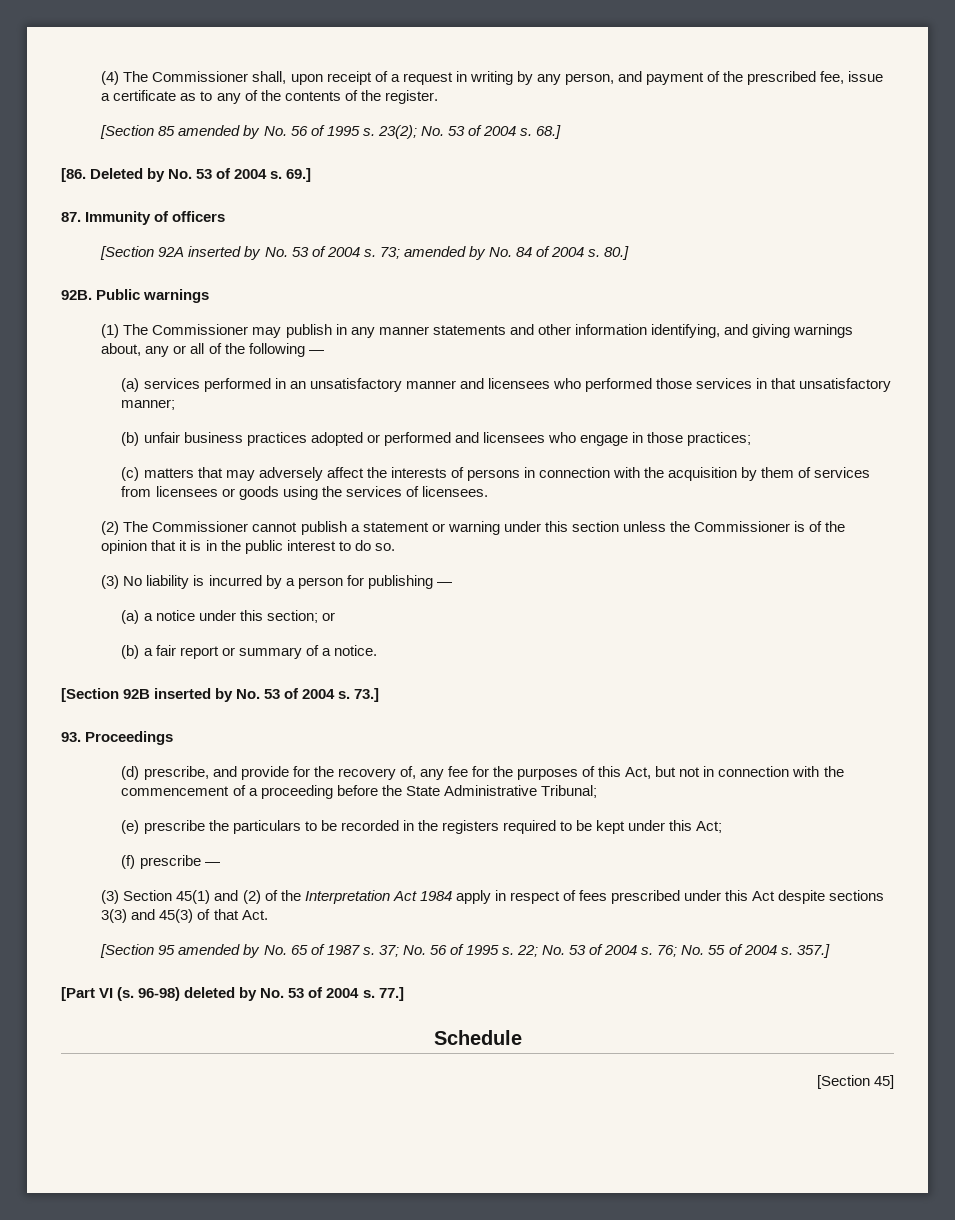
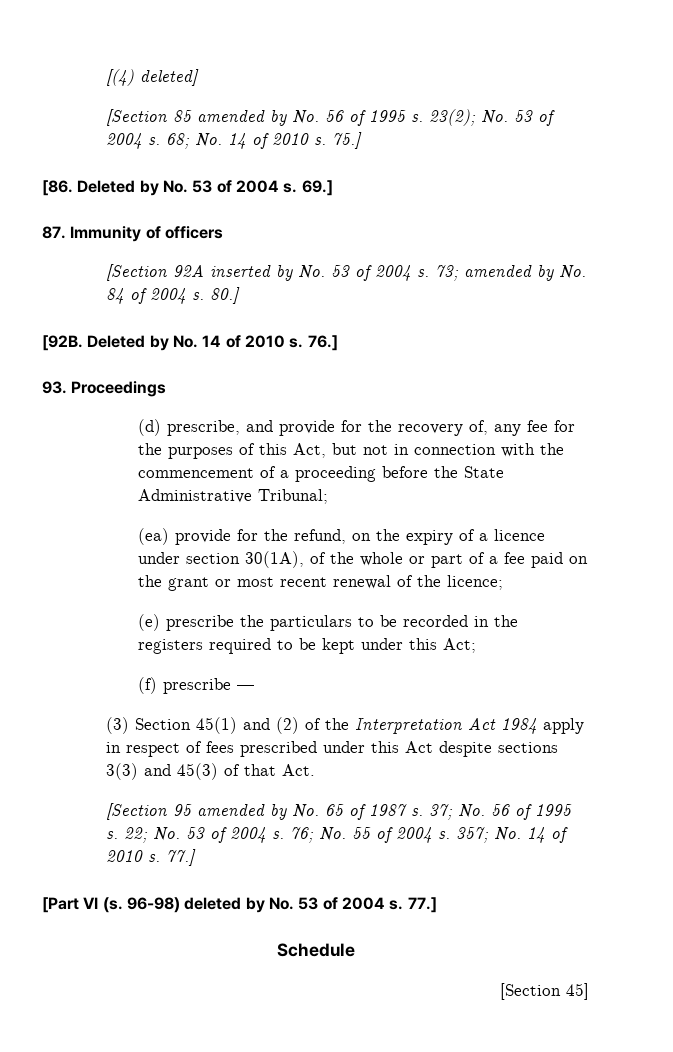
- (4) The Commissioner shall, upon receipt of a request in writing by any person, and payment of the prescribed fee, issue a certificate as to any of the contents of the register.
+ [(4) deleted]
- 68.]
+ 68; No. 14 of 2010 s. 75.]
- 92B. Public warnings
- (1) The Commissioner may publish in any manner statements and other information identifying, and giving warnings about, any or all of the following —
- (a) services performed in an unsatisfactory manner and licensees who performed those services in that unsatisfactory manner;
- (b) unfair business practices adopted or performed and licensees who engage in those practices;
- (c) matters that may adversely affect the interests of persons in connection with the acquisition by them of services from licensees or goods using the services of licensees.
- (2) The Commissioner cannot publish a statement or warning under this section unless the Commissioner is of the opinion that it is in the public interest to do so.
- (3) No liability is incurred by a person for publishing —
- (a) a notice under this section; or
- (b) a fair report or summary of a notice.
- [Section 92B inserted by No. 53 of 2004 s. 73.]
+ [92B. Deleted by No. 14 of 2010 s. 76.]
+ (ea) provide for the refund, on the expiry of a licence under section 30(1A), of the whole or part of a fee paid on the grant or most recent renewal of the licence;
- 357.]
+ 357; No. 14 of 2010 s. 77.]

